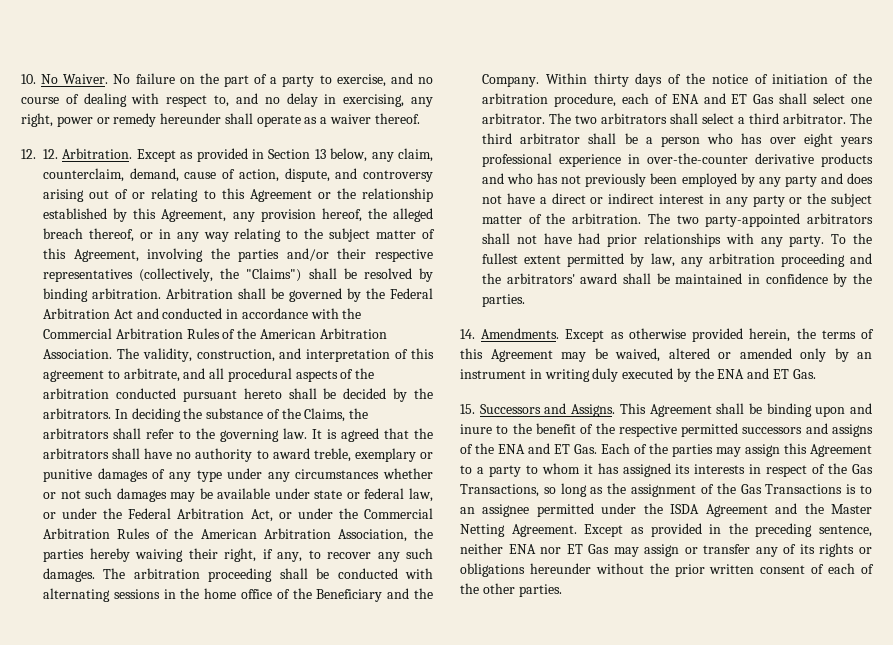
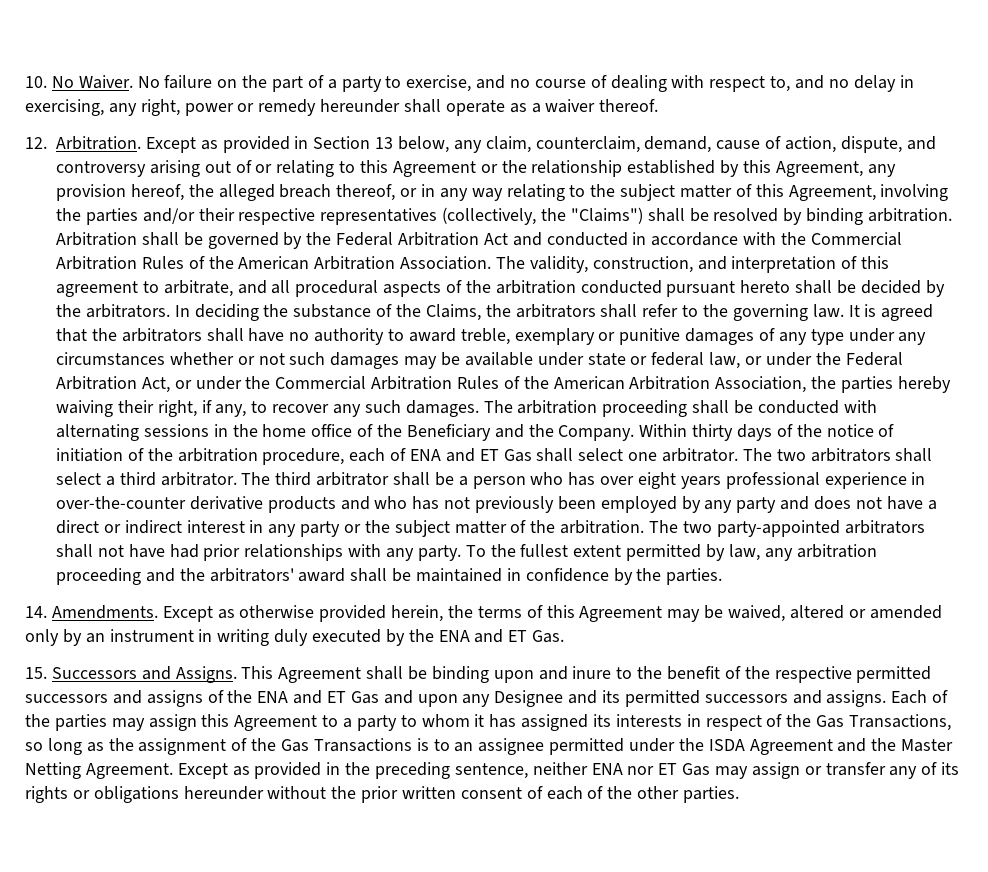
- 12. 12. Arbitration.
+ 12. Arbitration.
- This Agreement shall be binding upon and inure to the benefit of the respective permitted successors and assigns of the ENA and ET Gas. Each of the parties may assign this Agreement to a party to whom it has assigned its interests in respect of the Gas Transactions, so long as the assignment of the Gas Transactions is to an assignee permitted under the ISDA Agreement and the Master Netting Agreement.
+ This Agreement shall be binding upon and inure to the benefit of the respective permitted successors and assigns of the ENA and ET Gas and upon any Designee and its permitted successors and assigns. Each of the parties may assign this Agreement to a party to whom it has assigned its interests in respect of the Gas Transactions, so long as the assignment of the Gas Transactions is to an assignee permitted under the ISDA Agreement and the Master Netting Agreement.

